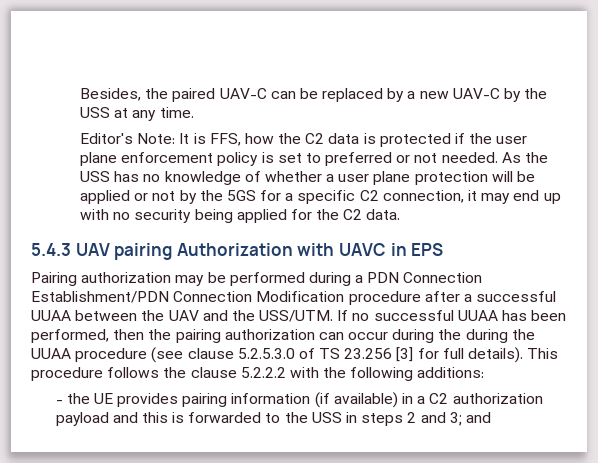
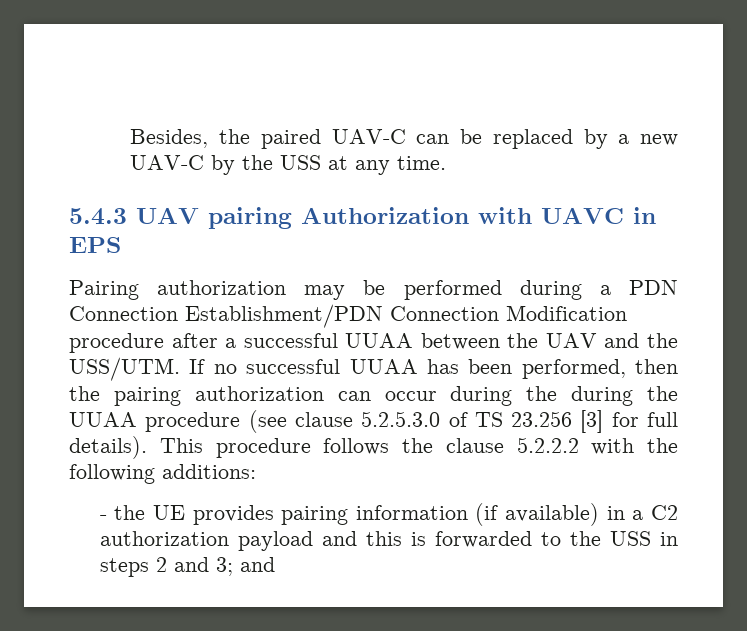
- Editor's Note: It is FFS, how the C2 data is protected if the user plane enforcement policy is set to preferred or not needed. As the USS has no knowledge of whether a user plane protection will be applied or not by the 5GS for a specific C2 connection, it may end up with no security being applied for the C2 data.

